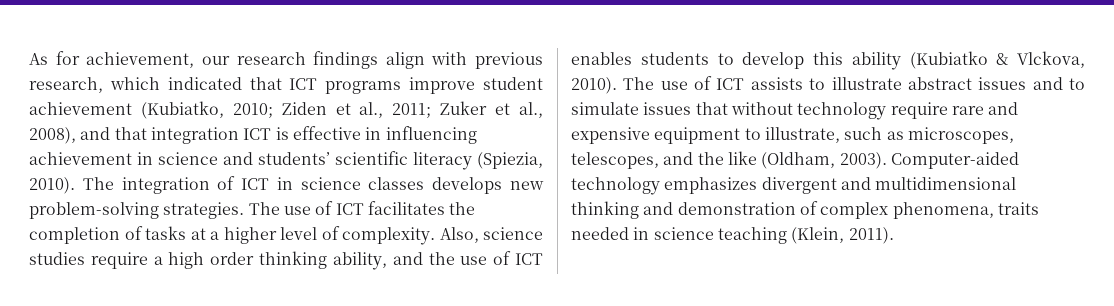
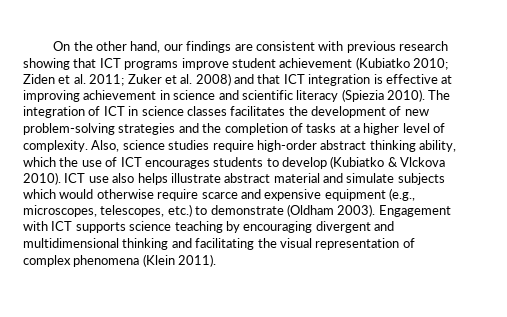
- As for achievement, our research findings align with previous research, which indicated that ICT programs improve student achievement (Kubiatko, 2010; Ziden et al., 2011; Zuker et al., 2008), and that integration ICT is effective in influencing achievement in science and students’ scientific literacy (Spiezia, 2010).
+ On the other hand, our findings are consistent with previous research showing that ICT programs improve student achievement (Kubiatko 2010; Ziden et al. 2011; Zuker et al. 2008) and that ICT integration is effective at improving achievement in science and scientific literacy (Spiezia 2010).
- The integration of ICT in science classes develops new problem-solving strategies. The use of ICT facilitates the completion of tasks at a higher level of complexity.
+ The integration of ICT in science classes facilitates the development of new problem-solving strategies and the completion of tasks at a higher level of complexity.
- Also, science studies require a high order thinking ability, and the use of ICT enables students to develop this ability (Kubiatko & Vlckova, 2010). The use of ICT assists to illustrate abstract issues and to simulate issues that without technology require rare and expensive equipment to illustrate, such as microscopes, telescopes, and the like (Oldham, 2003). Computer-aided technology emphasizes divergent and multidimensional thinking and demonstration of complex phenomena, traits needed in science teaching (Klein, 2011).
+ Also, science studies require high-order abstract thinking ability, which the use of ICT encourages students to develop (Kubiatko & Vlckova 2010). ICT use also helps illustrate abstract material and simulate subjects which would otherwise require scarce and expensive equipment (e.g., microscopes, telescopes, etc.) to demonstrate (Oldham 2003). Engagement with ICT supports science teaching by encouraging divergent and multidimensional thinking and facilitating the visual representation of complex phenomena (Klein 2011).

